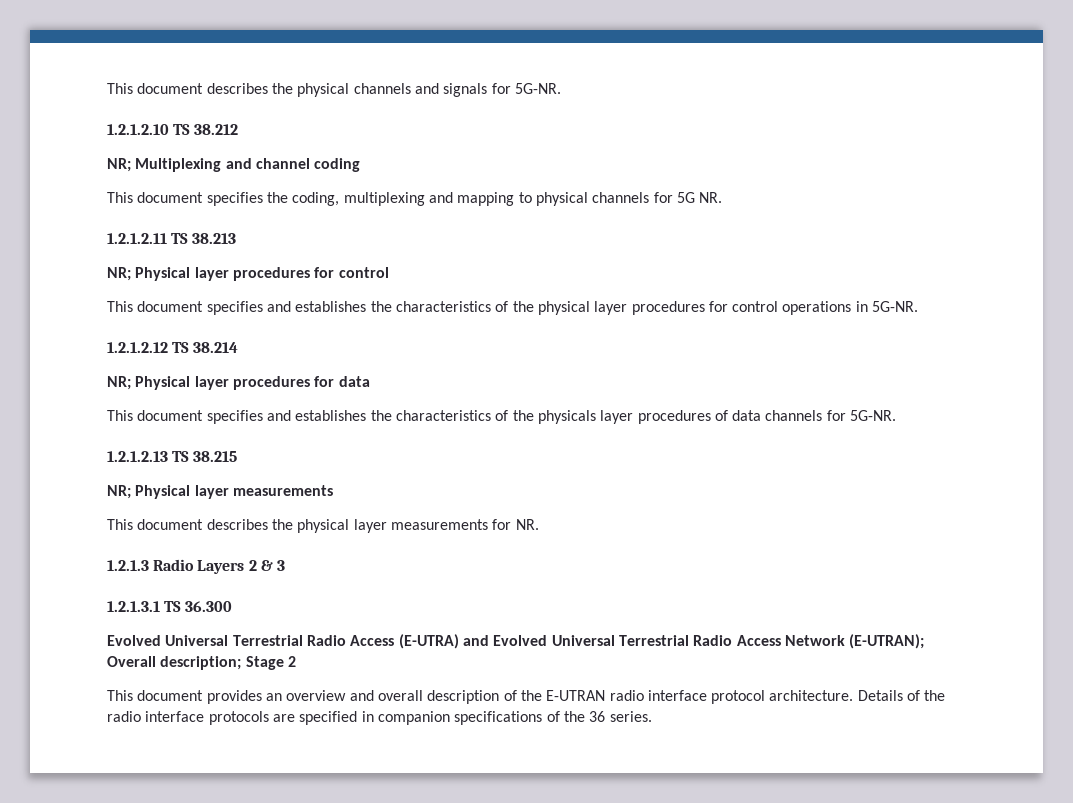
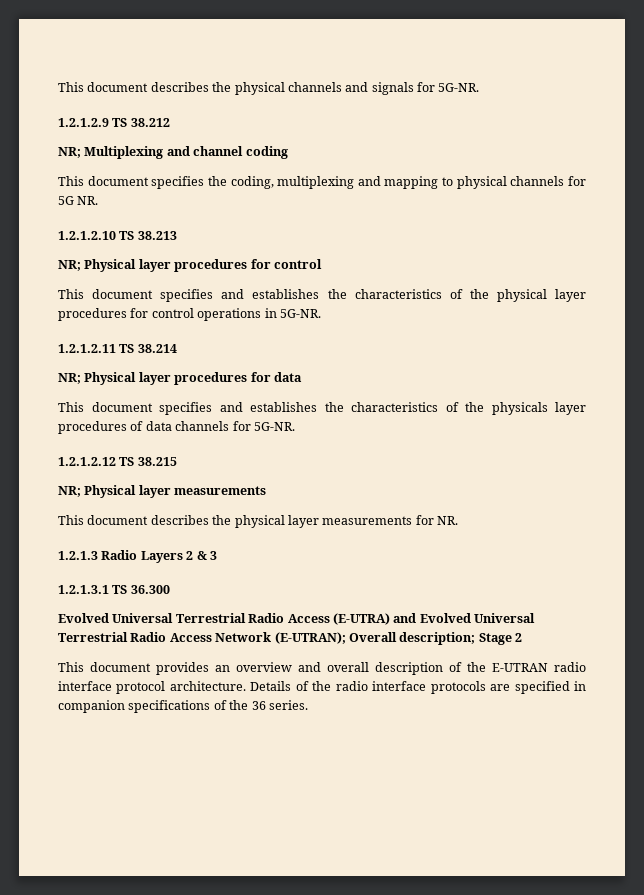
- 1.2.1.2.10 TS 38.212
+ 1.2.1.2.9 TS 38.212
- 1.2.1.2.11 TS 38.213
+ 1.2.1.2.10 TS 38.213
- 1.2.1.2.12 TS 38.214
+ 1.2.1.2.11 TS 38.214
- 1.2.1.2.13 TS 38.215
+ 1.2.1.2.12 TS 38.215

